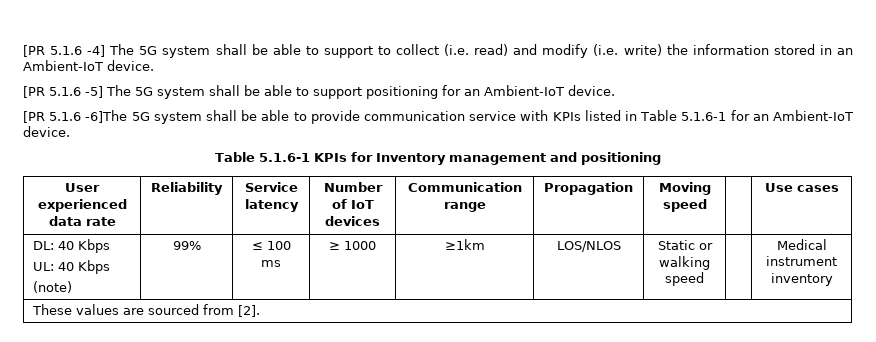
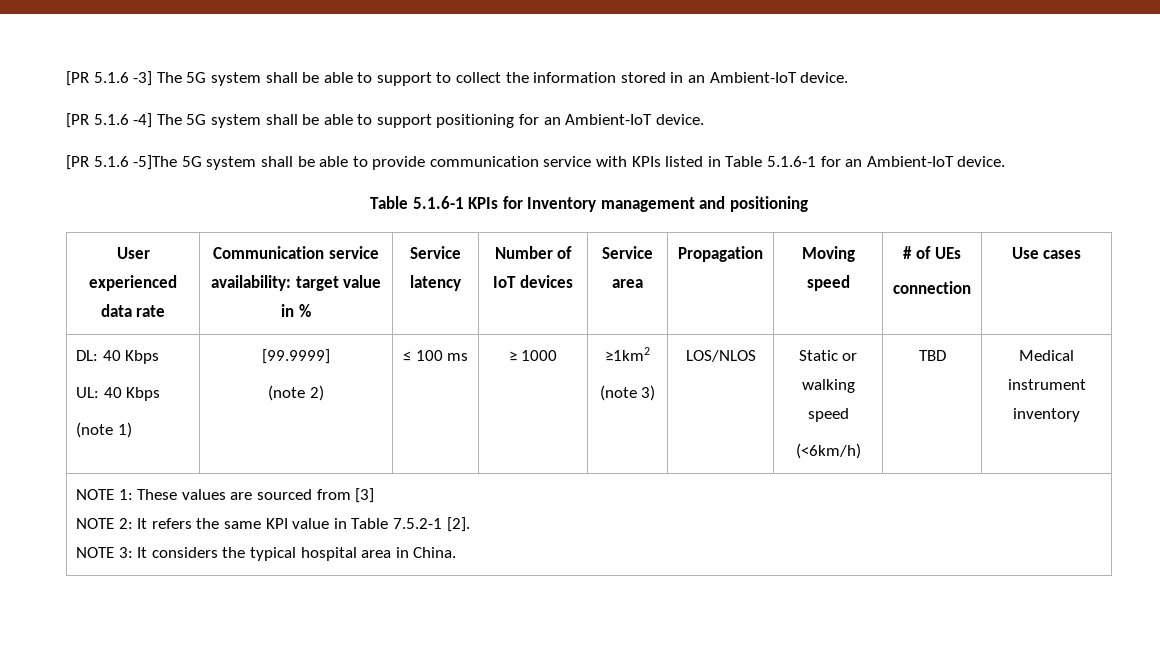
- [PR 5.1.6 -4] The 5G system shall be able to support to collect (i.e. read) and modify (i.e. write) the information stored in an Ambient-IoT device.
+ [PR 5.1.6 -3] The 5G system shall be able to support to collect the information stored in an Ambient-IoT device.
- [PR 5.1.6 -5] The 5G system shall be able to support positioning for an Ambient-IoT device.
+ [PR 5.1.6 -4] The 5G system shall be able to support positioning for an Ambient-IoT device.
- [PR 5.1.6 -6]The 5G system shall be able to provide communication service with KPIs listed in Table 5.1.6-1 for an Ambient-IoT device.
+ [PR 5.1.6 -5]The 5G system shall be able to provide communication service with KPIs listed in Table 5.1.6-1 for an Ambient-IoT device.
- User experienced data rate | Reliability | Service latency | Number of IoT devices | Communication range | Propagation | Moving speed | | Use cases
+ User experienced data rate | Communication service availability: target value in % | Service latency | Number of IoT devices | Service area | Propagation | Moving speed | # of UEs
+ connection | Use cases
  DL: 40 Kbps
  UL: 40 Kbps
- (note) | 99% | ≤ 100 ms | ≥ 1000 | ≥1km | LOS/NLOS | Static or walking speed | | Medical instrument inventory
+ (note 1) | [99.9999]
+ (note 2) | ≤ 100 ms | ≥ 1000 | ≥1km2
+ (note 3) | LOS/NLOS | Static or walking speed
+ (<6km/h) | TBD | Medical instrument inventory
- These values are sourced from [2].
+ NOTE 1: These values are sourced from [3]
+ NOTE 2: It refers the same KPI value in Table 7.5.2-1 [2].
+ NOTE 3: It considers the typical hospital area in China.

